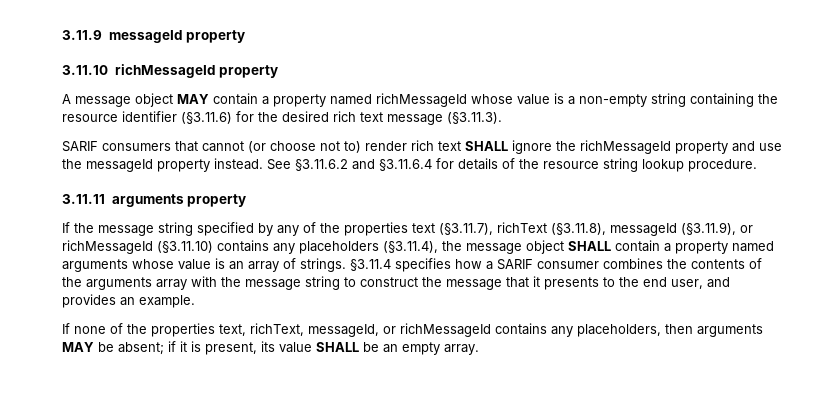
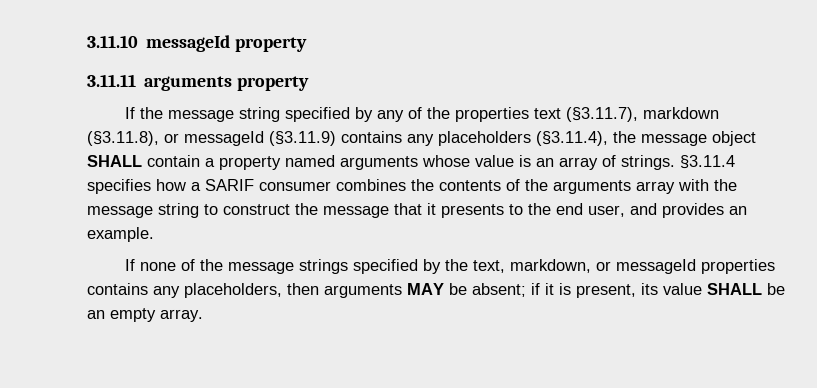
- 3.11.9 messageId property
- 3.11.10 richMessageId property
- A message object MAY contain a property named richMessageId whose value is a non-empty string containing the resource identifier (§3.11.6) for the desired rich text message (§3.11.3).
- SARIF consumers that cannot (or choose not to) render rich text SHALL ignore the richMessageId property and use the messageId property instead. See §3.11.6.2 and §3.11.6.4 for details of the resource string lookup procedure.
+ 3.11.10 messageId property
- If the message string specified by any of the properties text (§3.11.7), richText (§3.11.8), messageId (§3.11.9), or richMessageId (§3.11.10) contains any placeholders (§3.11.4), the message object SHALL contain a property named arguments whose value is an array of strings.
+ If the message string specified by any of the properties text (§3.11.7), markdown (§3.11.8), or messageId (§3.11.9) contains any placeholders (§3.11.4), the message object SHALL contain a property named arguments whose value is an array of strings.
- If none of the properties text, richText, messageId, or richMessageId contains any placeholders, then arguments MAY be absent; if it is present, its value SHALL be an empty array.
+ If none of the message strings specified by the text, markdown, or messageId properties contains any placeholders, then arguments MAY be absent; if it is present, its value SHALL be an empty array.

